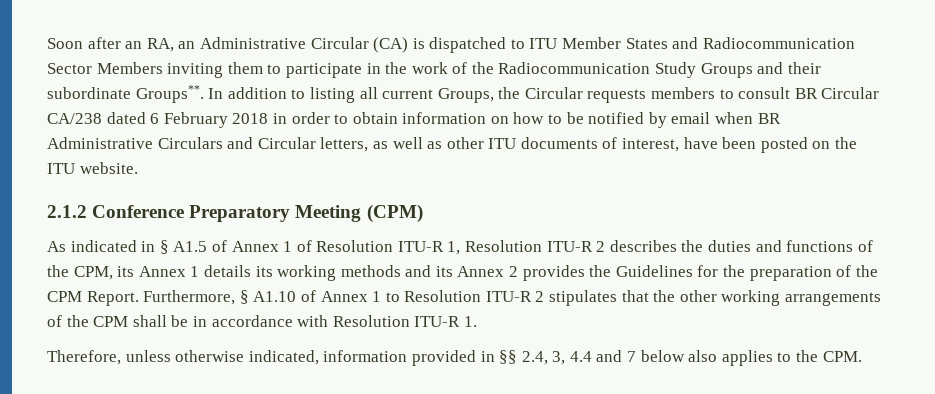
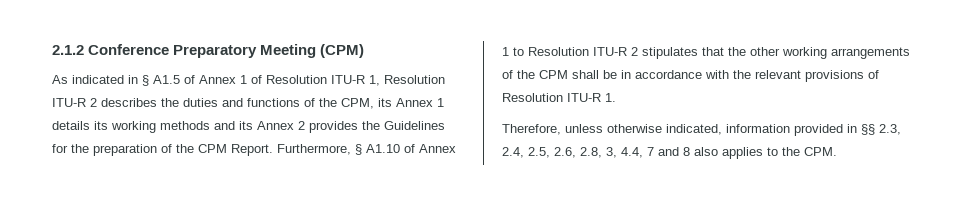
- Soon after an RA, an Administrative Circular (CA) is dispatched to ITU Member States and Radiocommunication Sector Members inviting them to participate in the work of the Radiocommunication Study Groups and their subordinate Groups**. In addition to listing all current Groups, the Circular requests members to consult BR Circular CA/238 dated 6 February 2018 in order to obtain information on how to be notified by email when BR Administrative Circulars and Circular letters, as well as other ITU documents of interest, have been posted on the ITU website.
- Furthermore, § A1.10 of Annex 1 to Resolution ITU-R 2 stipulates that the other working arrangements of the CPM shall be in accordance with Resolution ITU-R 1.
+ Furthermore, § A1.10 of Annex 1 to Resolution ITU-R 2 stipulates that the other working arrangements of the CPM shall be in accordance with the relevant provisions of Resolution ITU-R 1.
- Therefore, unless otherwise indicated, information provided in §§ 2.4, 3, 4.4 and 7 below also applies to the CPM.
+ Therefore, unless otherwise indicated, information provided in §§ 2.3, 2.4, 2.5, 2.6, 2.8, 3, 4.4, 7 and 8 also applies to the CPM.

